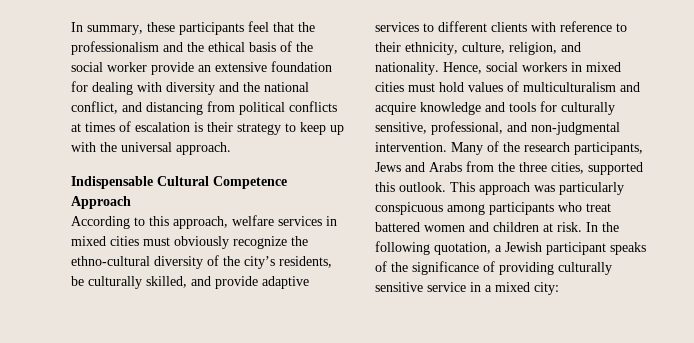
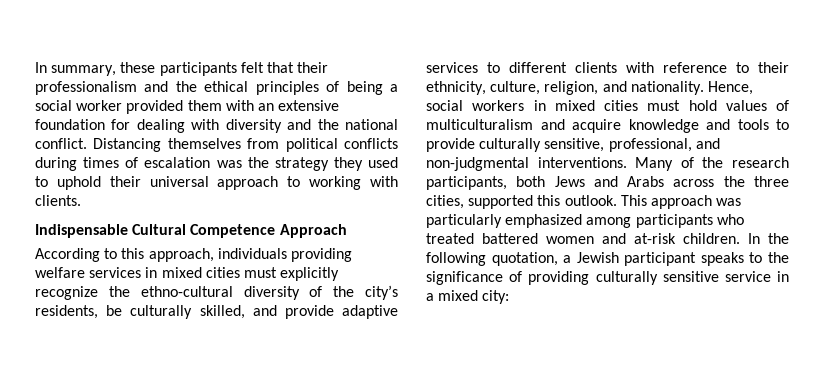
- In summary, these participants feel that the professionalism and the ethical basis of the social worker provide an extensive foundation for dealing with diversity and the national conflict, and distancing from political conflicts at times of escalation is their strategy to keep up with the universal approach.
+ In summary, these participants felt that their professionalism and the ethical principles of being a social worker provided them with an extensive foundation for dealing with diversity and the national conflict. Distancing themselves from political conflicts during times of escalation was the strategy they used to uphold their universal approach to working with clients.
- According to this approach, welfare services in mixed cities must obviously recognize the ethno-cultural diversity of the city’s residents, be culturally skilled, and provide adaptive services to different clients with reference to their ethnicity, culture, religion, and nationality.
+ According to this approach, individuals providing welfare services in mixed cities must explicitly recognize the ethno-cultural diversity of the city’s residents, be culturally skilled, and provide adaptive services to different clients with reference to their ethnicity, culture, religion, and nationality.
- Hence, social workers in mixed cities must hold values of multiculturalism and acquire knowledge and tools for culturally sensitive, professional, and non-judgmental intervention.
+ Hence, social workers in mixed cities must hold values of multiculturalism and acquire knowledge and tools to provide culturally sensitive, professional, and non-judgmental interventions.
- Many of the research participants, Jews and Arabs from the three cities, supported this outlook.
+ Many of the research participants, both Jews and Arabs across the three cities, supported this outlook.
- This approach was particularly conspicuous among participants who treat battered women and children at risk.
+ This approach was particularly emphasized among participants who treated battered women and at-risk children.
- In the following quotation, a Jewish participant speaks of the significance of providing culturally sensitive service in a mixed city:
+ In the following quotation, a Jewish participant speaks to the significance of providing culturally sensitive service in a mixed city:

